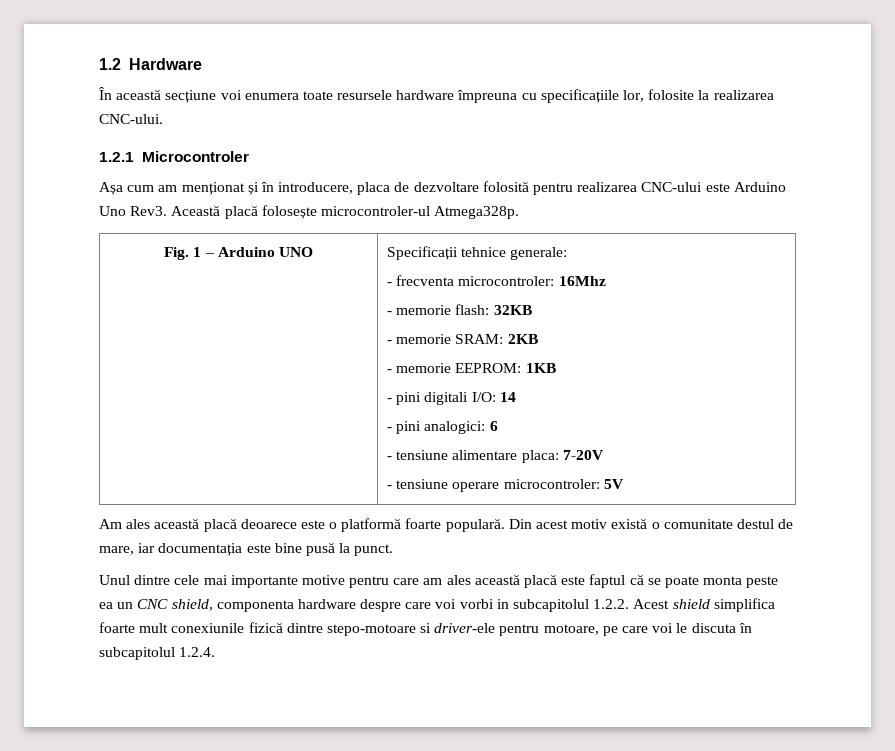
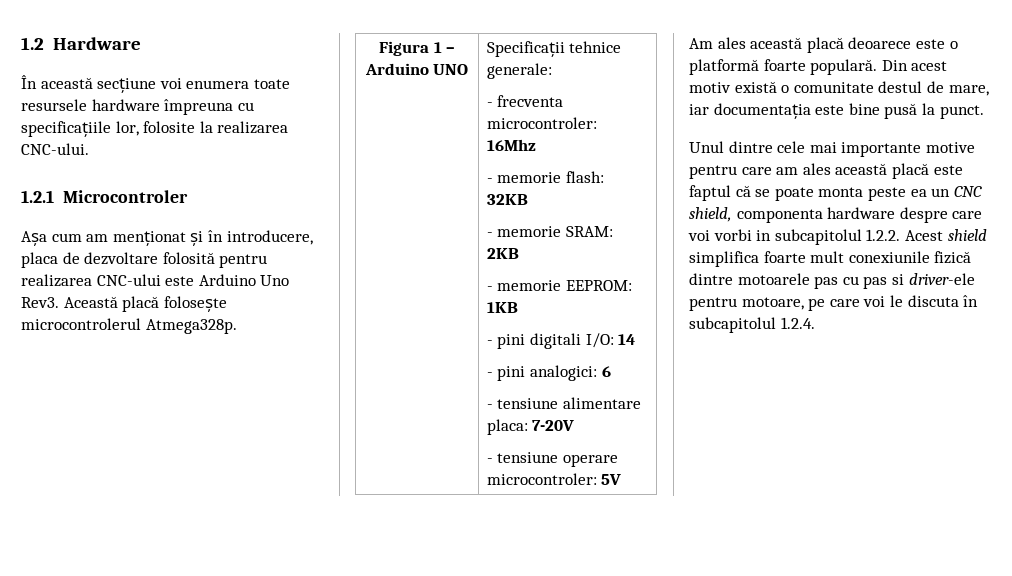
- Această placă folosește microcontroler-ul Atmega328p.
+ Această placă folosește microcontrolerul Atmega328p.
- Fig. 1 – Arduino UNO
+ Figura 1 – Arduino UNO
- Unul dintre cele mai importante motive pentru care am ales această placă este faptul că se poate monta peste ea un CNC shield, componenta hardware despre care voi vorbi in subcapitolul 1.2.2. Acest shield simplifica foarte mult conexiunile fizică dintre stepo-motoare si driver-ele pentru motoare, pe care voi le discuta în subcapitolul 1.2.4.
+ Unul dintre cele mai importante motive pentru care am ales această placă este faptul că se poate monta peste ea un CNC shield, componenta hardware despre care voi vorbi in subcapitolul 1.2.2. Acest shield simplifica foarte mult conexiunile fizică dintre motoarele pas cu pas si driver-ele pentru motoare, pe care voi le discuta în subcapitolul 1.2.4.

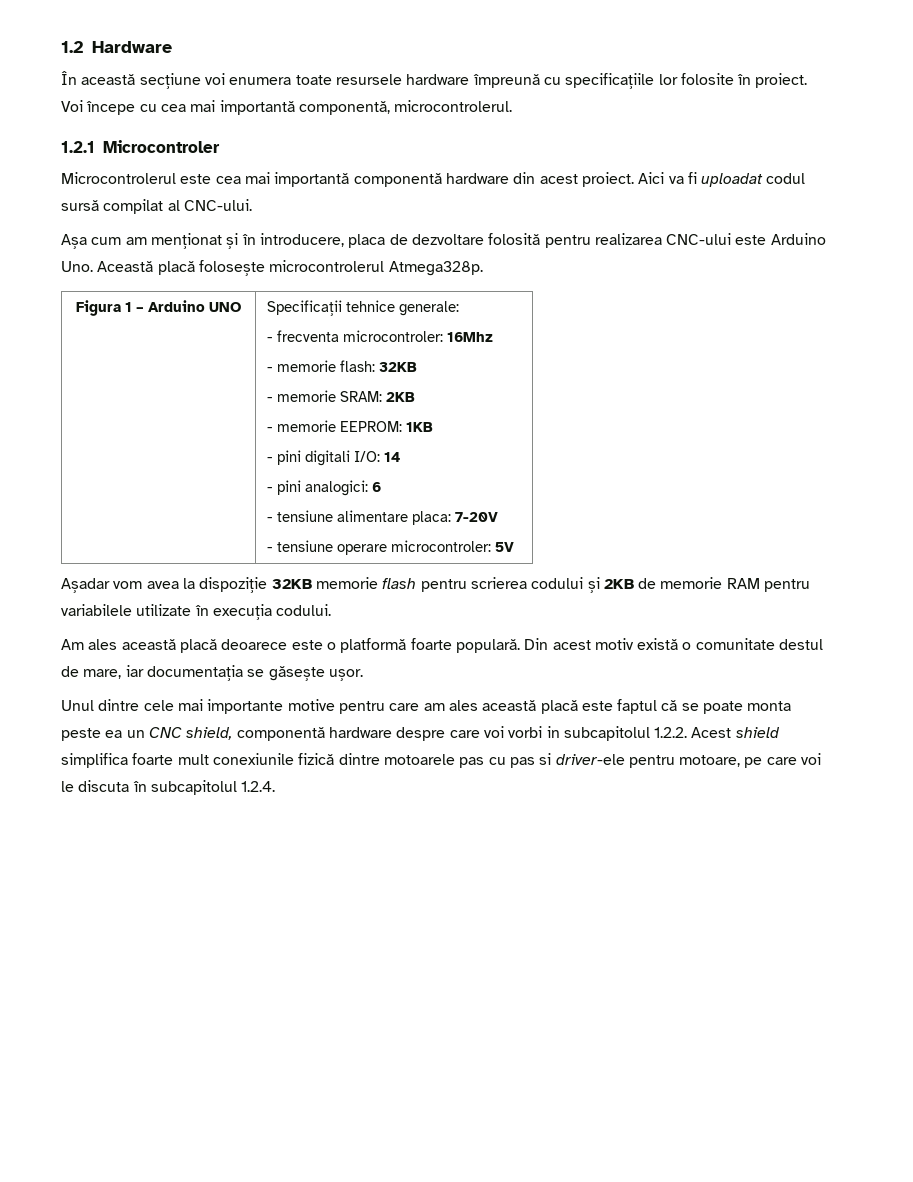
- În această secțiune voi enumera toate resursele hardware împreuna cu specificațiile lor, folosite la realizarea CNC-ului.
+ În această secțiune voi enumera toate resursele hardware împreună cu specificațiile lor folosite în proiect. Voi începe cu cea mai importantă componentă, microcontrolerul.
  1.2.1 Microcontroler
+ Microcontrolerul este cea mai importantă componentă hardware din acest proiect. Aici va fi uploadat codul sursă compilat al CNC-ului.
- Așa cum am menționat și în introducere, placa de dezvoltare folosită pentru realizarea CNC-ului este Arduino Uno Rev3. Această placă folosește microcontrolerul Atmega328p.
+ Așa cum am menționat și în introducere, placa de dezvoltare folosită pentru realizarea CNC-ului este Arduino Uno. Această placă folosește microcontrolerul Atmega328p.
+ Așadar vom avea la dispoziție 32KB memorie flash pentru scrierea codului și 2KB de memorie RAM pentru variabilele utilizate în execuția codului.
- Din acest motiv există o comunitate destul de mare, iar documentația este bine pusă la punct.
+ Din acest motiv există o comunitate destul de mare, iar documentația se găsește ușor.
- Unul dintre cele mai importante motive pentru care am ales această placă este faptul că se poate monta peste ea un CNC shield, componenta hardware despre care voi vorbi in subcapitolul 1.2.2. Acest shield simplifica foarte mult conexiunile fizică dintre motoarele pas cu pas si driver-ele pentru motoare, pe care voi le discuta în subcapitolul 1.2.4.
+ Unul dintre cele mai importante motive pentru care am ales această placă este faptul că se poate monta peste ea un CNC shield, componentă hardware despre care voi vorbi in subcapitolul 1.2.2. Acest shield simplifica foarte mult conexiunile fizică dintre motoarele pas cu pas si driver-ele pentru motoare, pe care voi le discuta în subcapitolul 1.2.4.

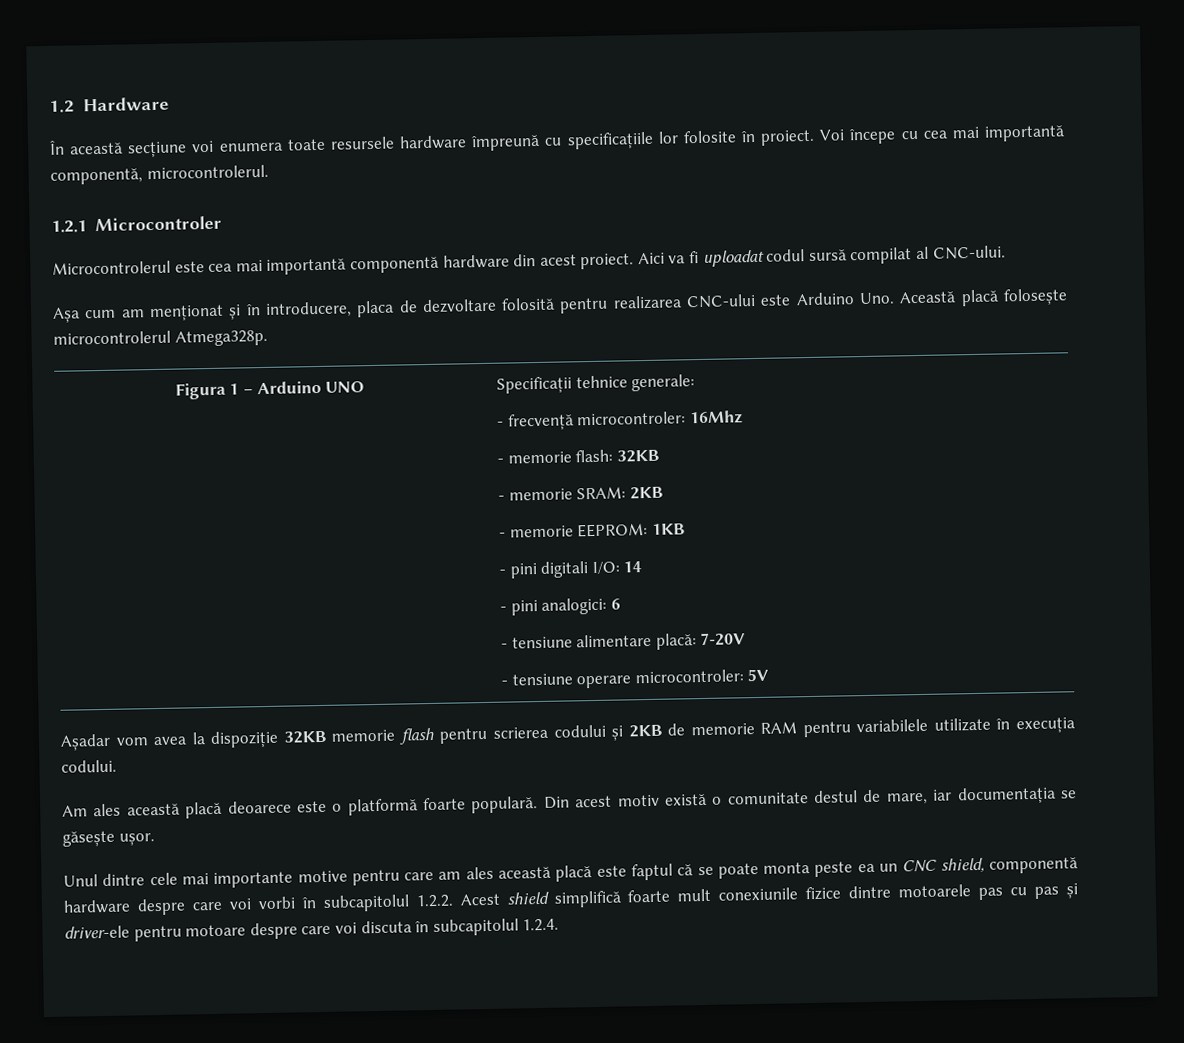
- - frecventa microcontroler: 16Mhz
+ - frecvență microcontroler: 16Mhz
- - tensiune alimentare placa: 7-20V
+ - tensiune alimentare placă: 7-20V
- Unul dintre cele mai importante motive pentru care am ales această placă este faptul că se poate monta peste ea un CNC shield, componentă hardware despre care voi vorbi in subcapitolul 1.2.2. Acest shield simplifica foarte mult conexiunile fizică dintre motoarele pas cu pas si driver-ele pentru motoare, pe care voi le discuta în subcapitolul 1.2.4.
+ Unul dintre cele mai importante motive pentru care am ales această placă este faptul că se poate monta peste ea un CNC shield, componentă hardware despre care voi vorbi în subcapitolul 1.2.2. Acest shield simplifică foarte mult conexiunile fizice dintre motoarele pas cu pas și driver-ele pentru motoare despre care voi discuta în subcapitolul 1.2.4.

